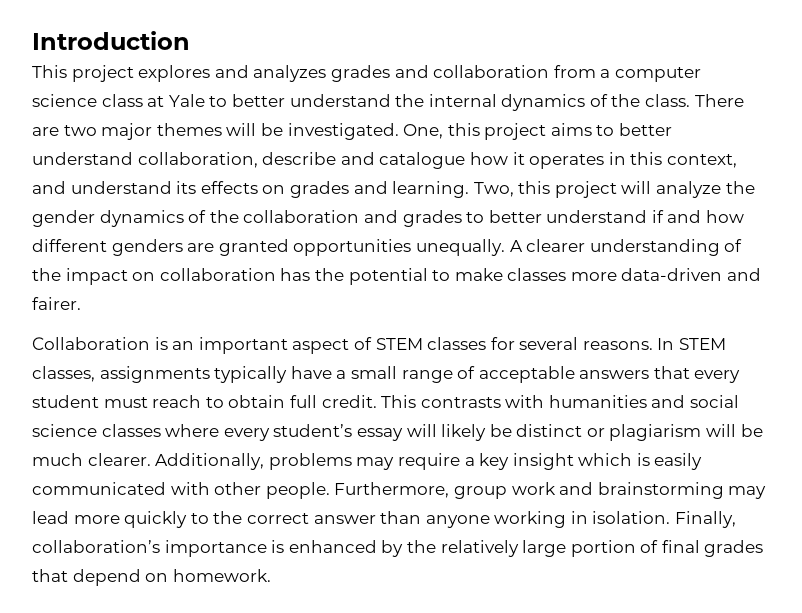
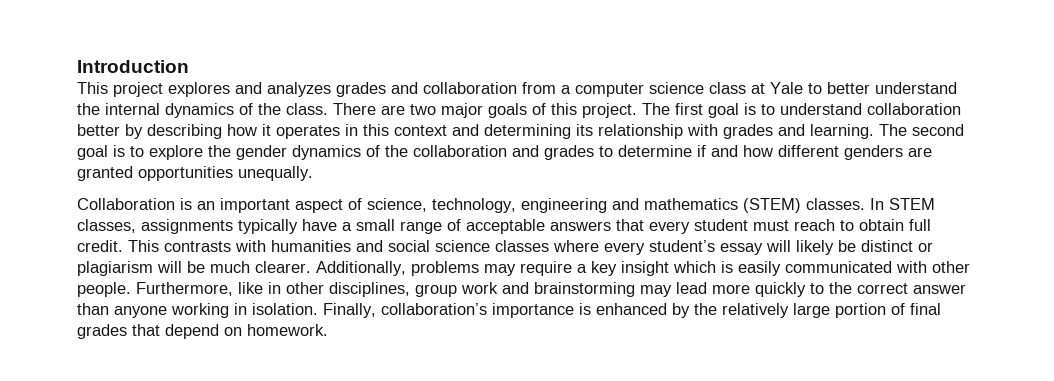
- There are two major themes will be investigated. One, this project aims to better understand collaboration, describe and catalogue how it operates in this context, and understand its effects on grades and learning. Two, this project will analyze the gender dynamics of the collaboration and grades to better understand if and how different genders are granted opportunities unequally. A clearer understanding of the impact on collaboration has the potential to make classes more data-driven and fairer.
+ There are two major goals of this project. The first goal is to understand collaboration better by describing how it operates in this context and determining its relationship with grades and learning. The second goal is to explore the gender dynamics of the collaboration and grades to determine if and how different genders are granted opportunities unequally.
- Collaboration is an important aspect of STEM classes for several reasons.
+ Collaboration is an important aspect of science, technology, engineering and mathematics (STEM) classes.
- Furthermore, group work and brainstorming may lead more quickly to the correct answer than anyone working in isolation.
+ Furthermore, like in other disciplines, group work and brainstorming may lead more quickly to the correct answer than anyone working in isolation.

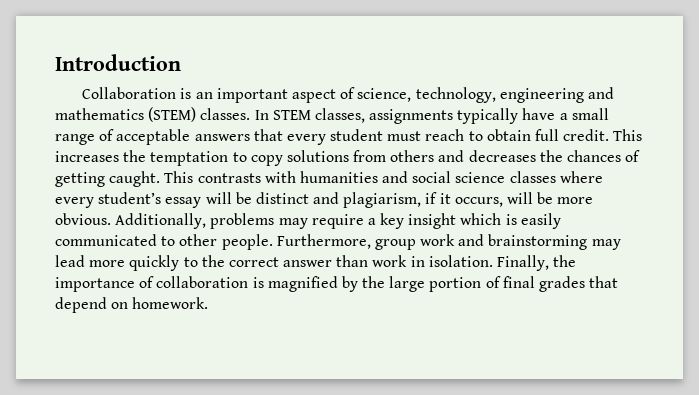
- This project explores and analyzes grades and collaboration from a computer science class at Yale to better understand the internal dynamics of the class. There are two major goals of this project. The first goal is to understand collaboration better by describing how it operates in this context and determining its relationship with grades and learning. The second goal is to explore the gender dynamics of the collaboration and grades to determine if and how different genders are granted opportunities unequally.
- This contrasts with humanities and social science classes where every student’s essay will likely be distinct or plagiarism will be much clearer.
+ This increases the temptation to copy solutions from others and decreases the chances of getting caught. This contrasts with humanities and social science classes where every student’s essay will be distinct and plagiarism, if it occurs, will be more obvious.
- Additionally, problems may require a key insight which is easily communicated with other people.
+ Additionally, problems may require a key insight which is easily communicated to other people.
- Furthermore, like in other disciplines, group work and brainstorming may lead more quickly to the correct answer than anyone working in isolation.
+ Furthermore, group work and brainstorming may lead more quickly to the correct answer than work in isolation.
- Finally, collaboration’s importance is enhanced by the relatively large portion of final grades that depend on homework.
+ Finally, the importance of collaboration is magnified by the large portion of final grades that depend on homework.

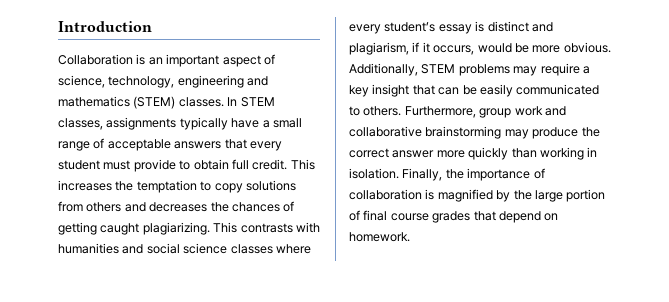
- In STEM classes, assignments typically have a small range of acceptable answers that every student must reach to obtain full credit.
+ In STEM classes, assignments typically have a small range of acceptable answers that every student must provide to obtain full credit.
- This increases the temptation to copy solutions from others and decreases the chances of getting caught.
+ This increases the temptation to copy solutions from others and decreases the chances of getting caught plagiarizing.
- This contrasts with humanities and social science classes where every student’s essay will be distinct and plagiarism, if it occurs, will be more obvious.
+ This contrasts with humanities and social science classes where every student’s essay is distinct and plagiarism, if it occurs, would be more obvious.
- Additionally, problems may require a key insight which is easily communicated to other people.
+ Additionally, STEM problems may require a key insight that can be easily communicated to others.
- Furthermore, group work and brainstorming may lead more quickly to the correct answer than work in isolation.
+ Furthermore, group work and collaborative brainstorming may produce the correct answer more quickly than working in isolation.
- Finally, the importance of collaboration is magnified by the large portion of final grades that depend on homework.
+ Finally, the importance of collaboration is magnified by the large portion of final course grades that depend on homework.

